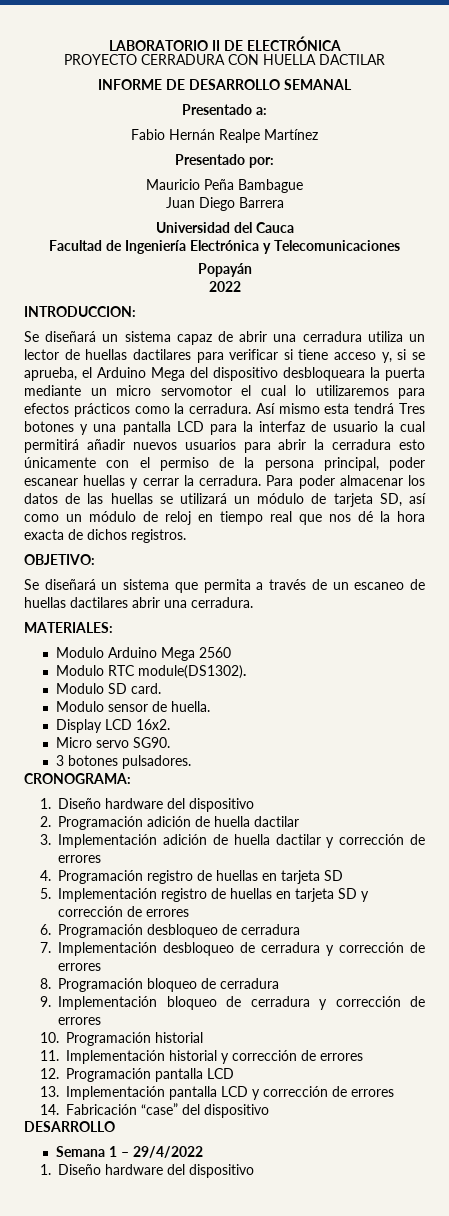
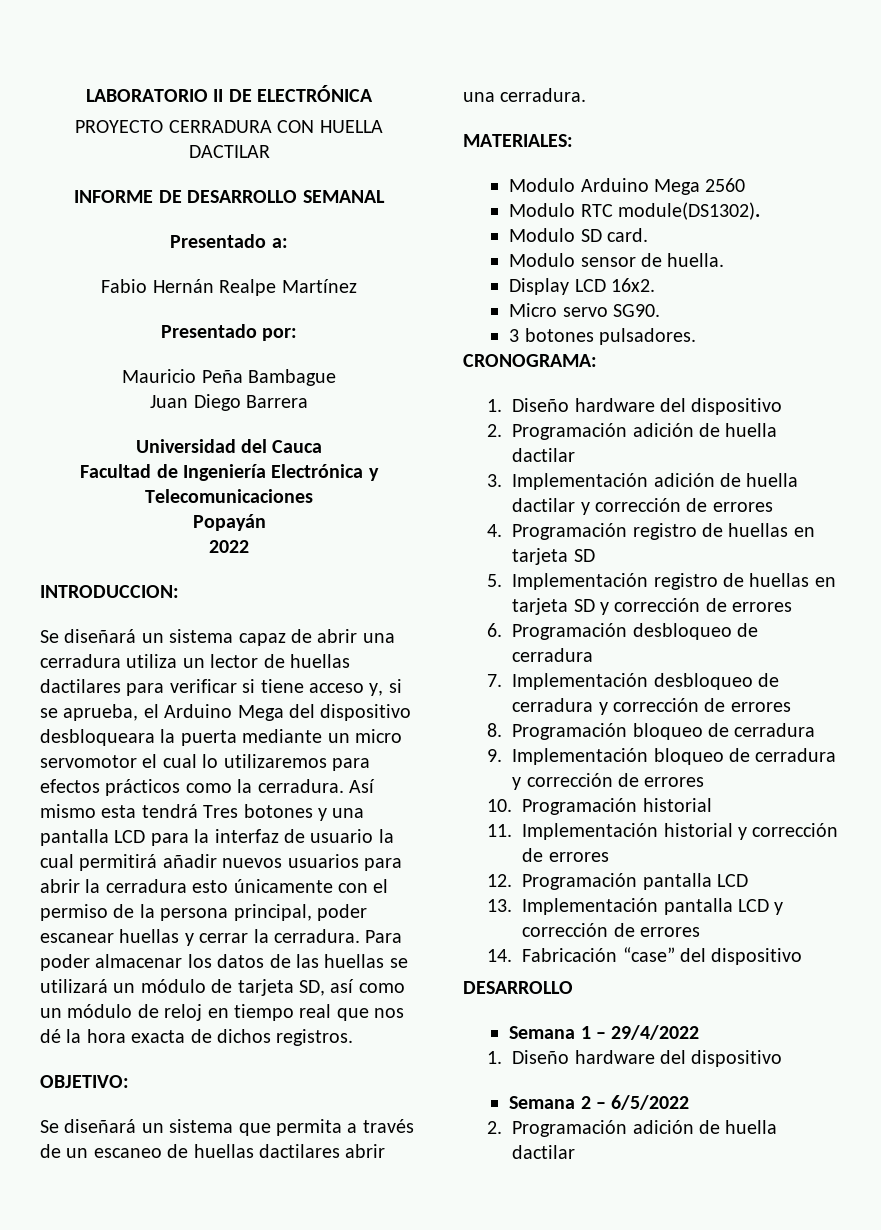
+ Semana 2 – 6/5/2022
+ 2. Programación adición de huella dactilar

